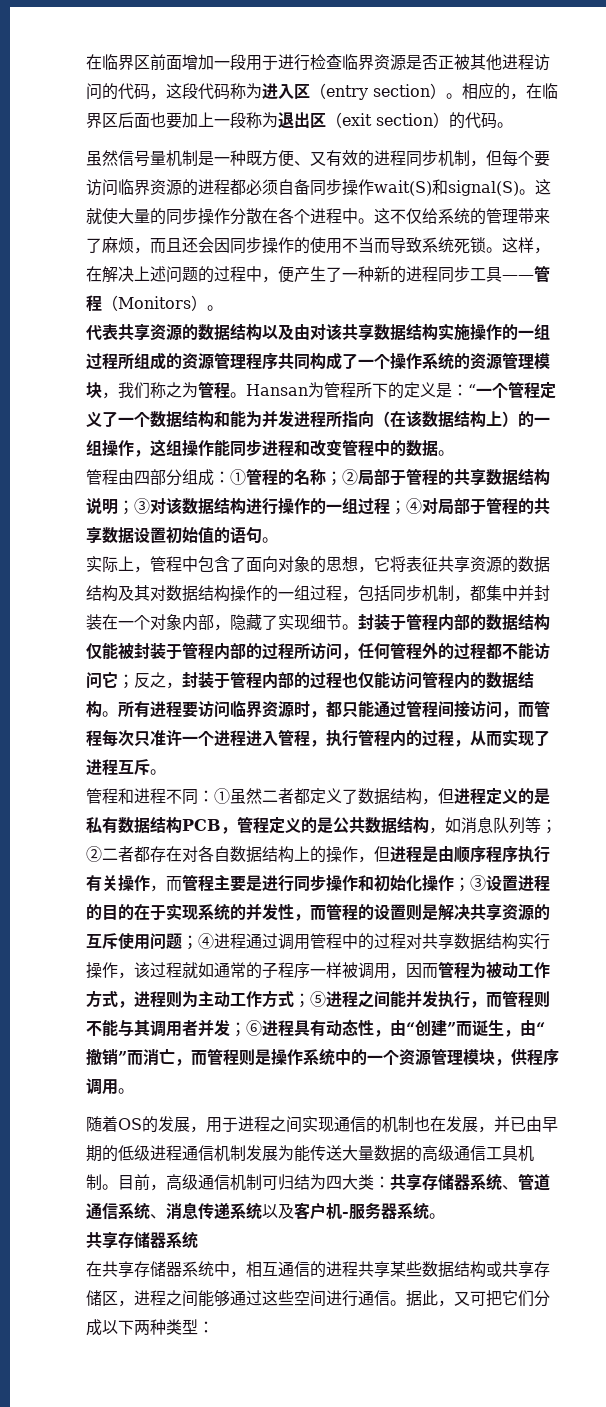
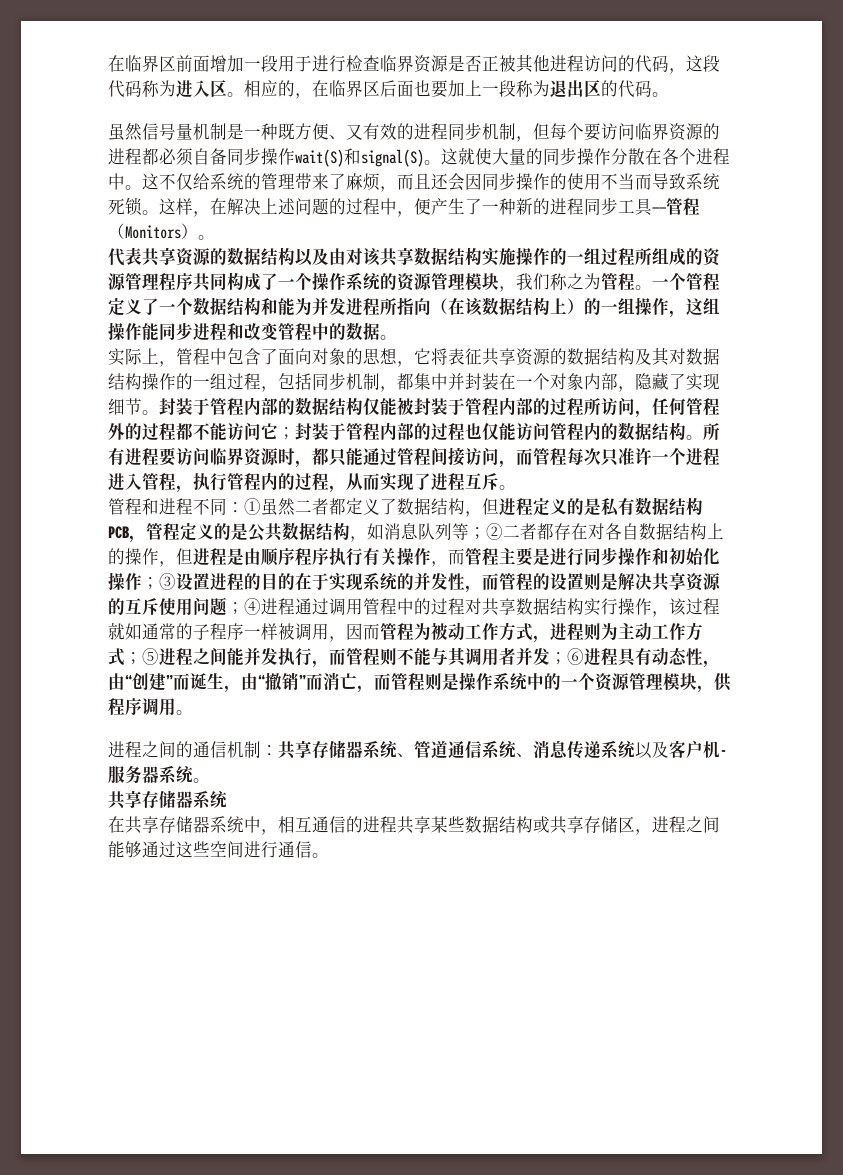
- 在临界区前面增加一段用于进行检查临界资源是否正被其他进程访问的代码，这段代码称为进入区（entry section）。
+ 在临界区前面增加一段用于进行检查临界资源是否正被其他进程访问的代码，这段代码称为进入区。
- 相应的，在临界区后面也要加上一段称为退出区（exit section）的代码。
+ 相应的，在临界区后面也要加上一段称为退出区的代码。
- Hansan为管程所下的定义是：“一个管程定义了一个数据结构和能为并发进程所指向（在该数据结构上）的一组操作，这组操作能同步进程和改变管程中的数据。
+ 一个管程定义了一个数据结构和能为并发进程所指向（在该数据结构上）的一组操作，这组操作能同步进程和改变管程中的数据。
- 管程由四部分组成：①管程的名称；②局部于管程的共享数据结构说明；③对该数据结构进行操作的一组过程；④对局部于管程的共享数据设置初始值的语句。
- 封装于管程内部的数据结构仅能被封装于管程内部的过程所访问，任何管程外的过程都不能访问它；反之，封装于管程内部的过程也仅能访问管程内的数据结构。
+ 封装于管程内部的数据结构仅能被封装于管程内部的过程所访问，任何管程外的过程都不能访问它；封装于管程内部的过程也仅能访问管程内的数据结构。
- 随着OS的发展，用于进程之间实现通信的机制也在发展，并已由早期的低级进程通信机制发展为能传送大量数据的高级通信工具机制。目前，高级通信机制可归结为四大类：共享存储器系统、管道通信系统、消息传递系统以及客户机-服务器系统。
+ 进程之间的通信机制：共享存储器系统、管道通信系统、消息传递系统以及客户机-服务器系统。
- 据此，又可把它们分成以下两种类型：

